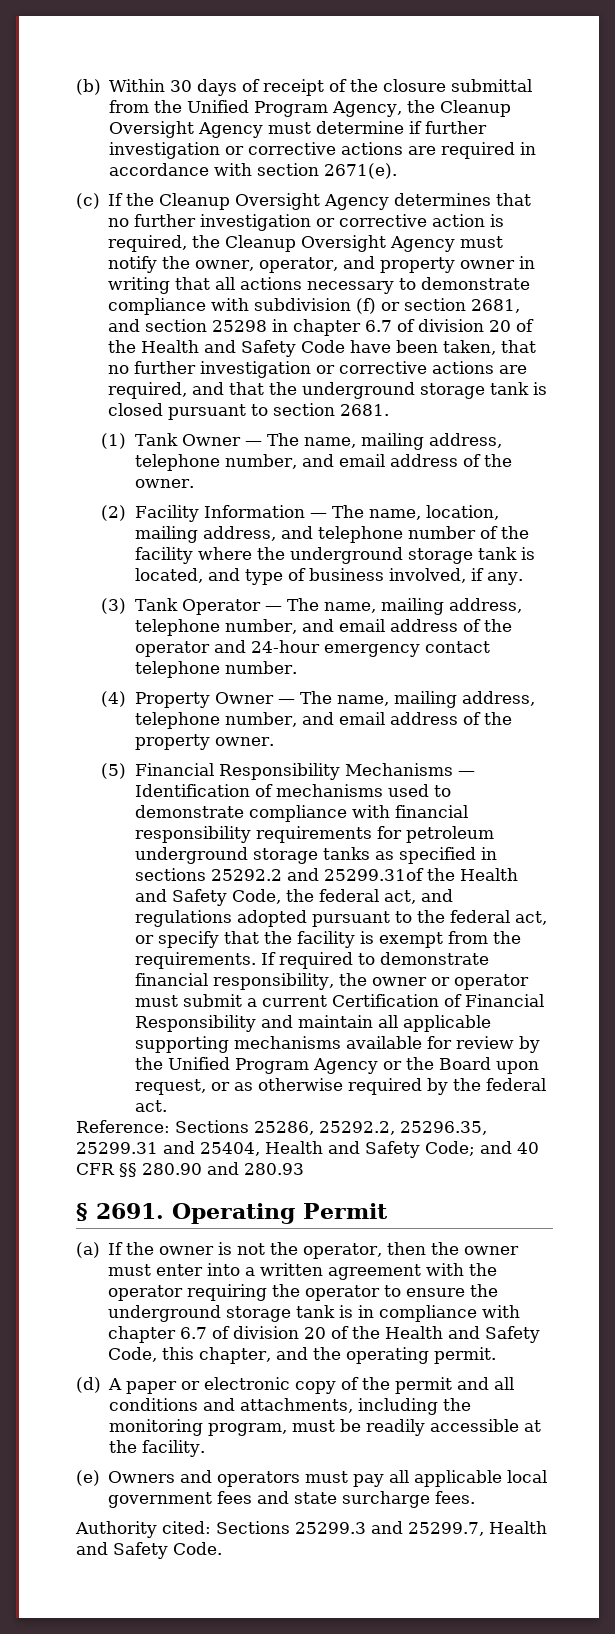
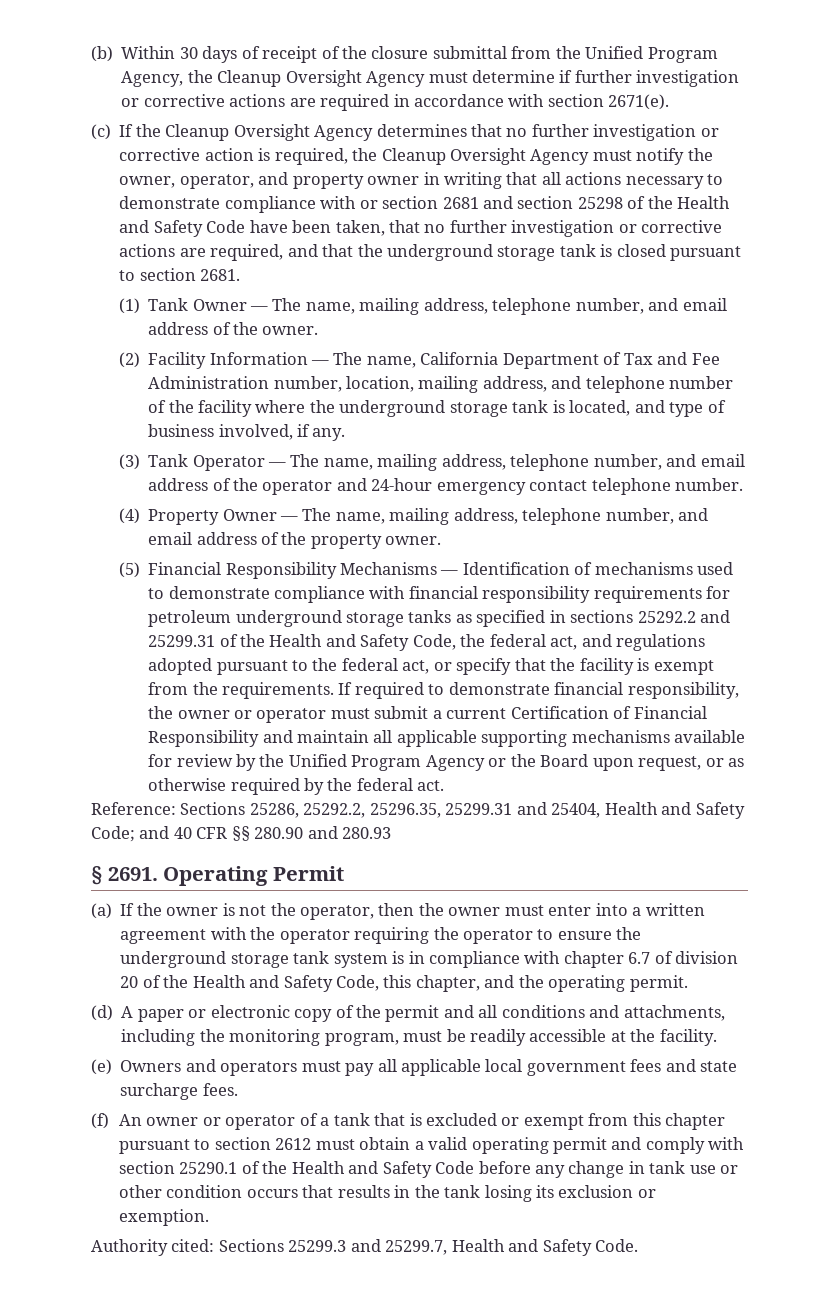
- (c) If the Cleanup Oversight Agency determines that no further investigation or corrective action is required, the Cleanup Oversight Agency must notify the owner, operator, and property owner in writing that all actions necessary to demonstrate compliance with subdivision (f) or section 2681, and section 25298 in chapter 6.7 of division 20 of the Health and Safety Code have been taken, that no further investigation or corrective actions are required, and that the underground storage tank is closed pursuant to section 2681.
+ (c) If the Cleanup Oversight Agency determines that no further investigation or corrective action is required, the Cleanup Oversight Agency must notify the owner, operator, and property owner in writing that all actions necessary to demonstrate compliance with or section 2681 and section 25298 of the Health and Safety Code have been taken, that no further investigation or corrective actions are required, and that the underground storage tank is closed pursuant to section 2681.
- (2) Facility Information — The name, location, mailing address, and telephone number of the facility where the underground storage tank is located, and type of business involved, if any.
+ (2) Facility Information — The name, California Department of Tax and Fee Administration number, location, mailing address, and telephone number of the facility where the underground storage tank is located, and type of business involved, if any.
- (5) Financial Responsibility Mechanisms — Identification of mechanisms used to demonstrate compliance with financial responsibility requirements for petroleum underground storage tanks as specified in sections 25292.2 and 25299.31of the Health and Safety Code, the federal act, and regulations adopted pursuant to the federal act, or specify that the facility is exempt from the requirements.
+ (5) Financial Responsibility Mechanisms — Identification of mechanisms used to demonstrate compliance with financial responsibility requirements for petroleum underground storage tanks as specified in sections 25292.2 and 25299.31 of the Health and Safety Code, the federal act, and regulations adopted pursuant to the federal act, or specify that the facility is exempt from the requirements.
- (a) If the owner is not the operator, then the owner must enter into a written agreement with the operator requiring the operator to ensure the underground storage tank is in compliance with chapter 6.7 of division 20 of the Health and Safety Code, this chapter, and the operating permit.
+ (a) If the owner is not the operator, then the owner must enter into a written agreement with the operator requiring the operator to ensure the underground storage tank system is in compliance with chapter 6.7 of division 20 of the Health and Safety Code, this chapter, and the operating permit.
+ (f) An owner or operator of a tank that is excluded or exempt from this chapter pursuant to section 2612 must obtain a valid operating permit and comply with section 25290.1 of the Health and Safety Code before any change in tank use or other condition occurs that results in the tank losing its exclusion or exemption.

